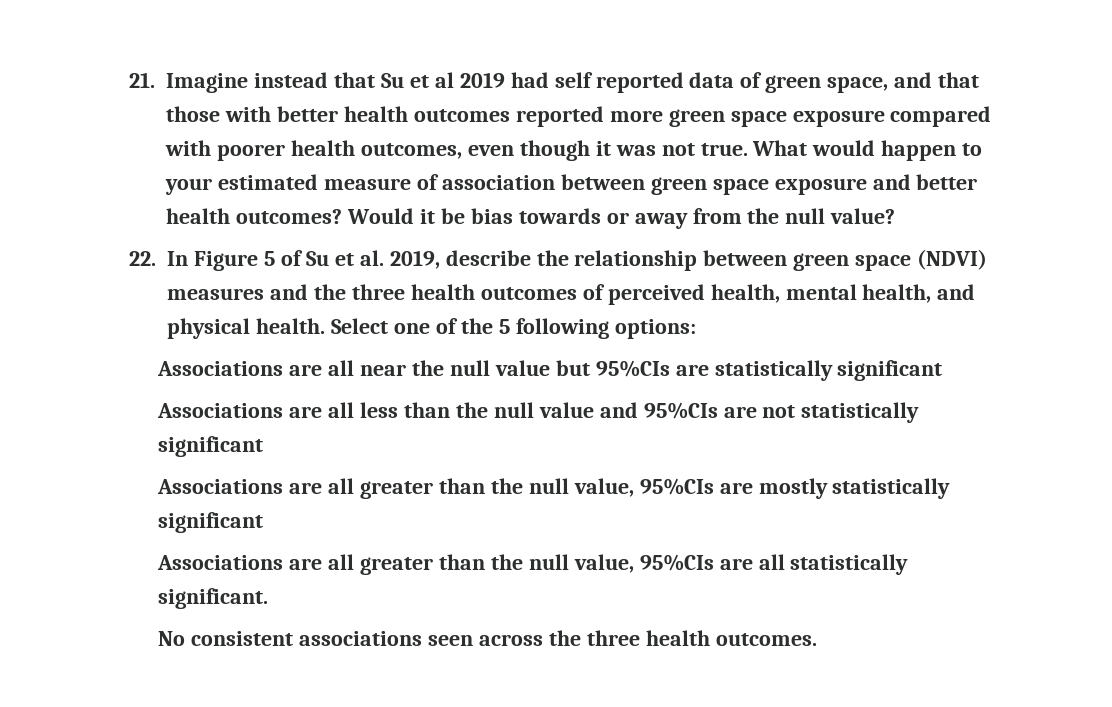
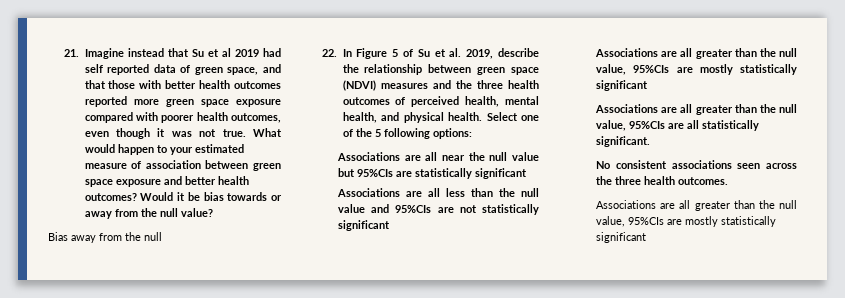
+ Bias away from the null
  No consistent associations seen across the three health outcomes.
+ Associations are all greater than the null value, 95%CIs are mostly statistically significant

